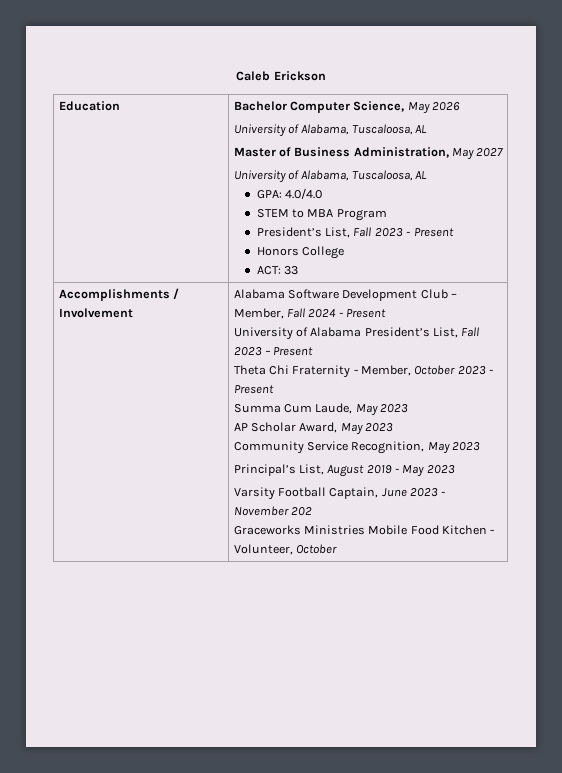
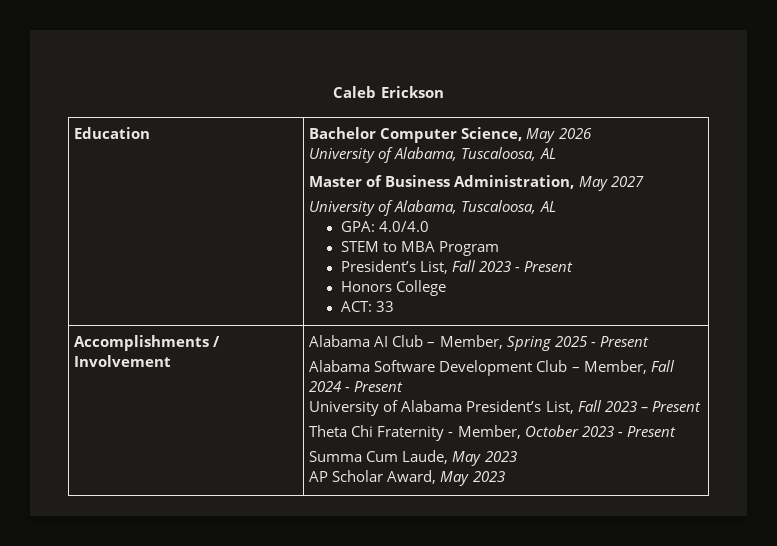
+ Alabama AI Club – Member, Spring 2025 - Present
- Community Service Recognition, May 2023
- Principal’s List, August 2019 - May 2023
- Varsity Football Captain, June 2023 - November 202
- Graceworks Ministries Mobile Food Kitchen - Volunteer, October

